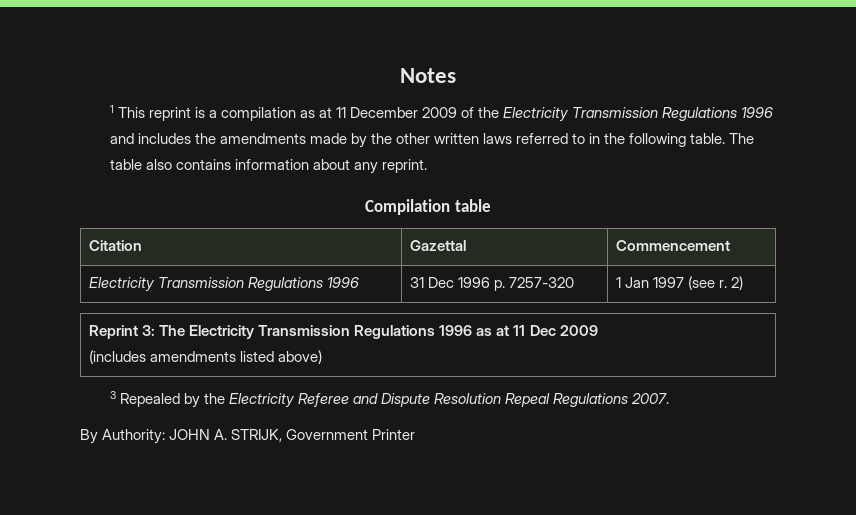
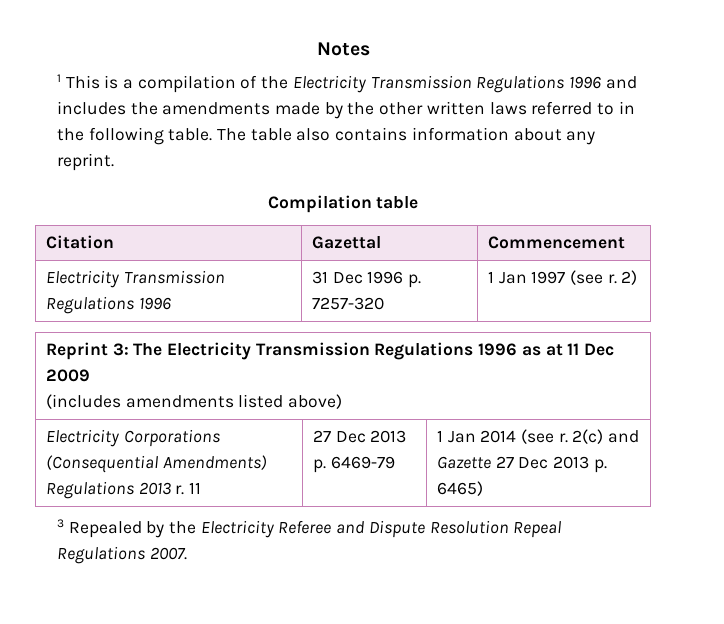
- 1 This reprint is a compilation as at 11 December 2009 of the Electricity Transmission Regulations 1996 and includes the amendments made by the other written laws referred to in the following table.
+ 1 This is a compilation of the Electricity Transmission Regulations 1996 and includes the amendments made by the other written laws referred to in the following table.
+ Electricity Corporations (Consequential Amendments) Regulations 2013 r. 11 | 27 Dec 2013 p. 6469-79 | 1 Jan 2014 (see r. 2(c) and Gazette 27 Dec 2013 p. 6465)
- By Authority: JOHN A. STRIJK, Government Printer

